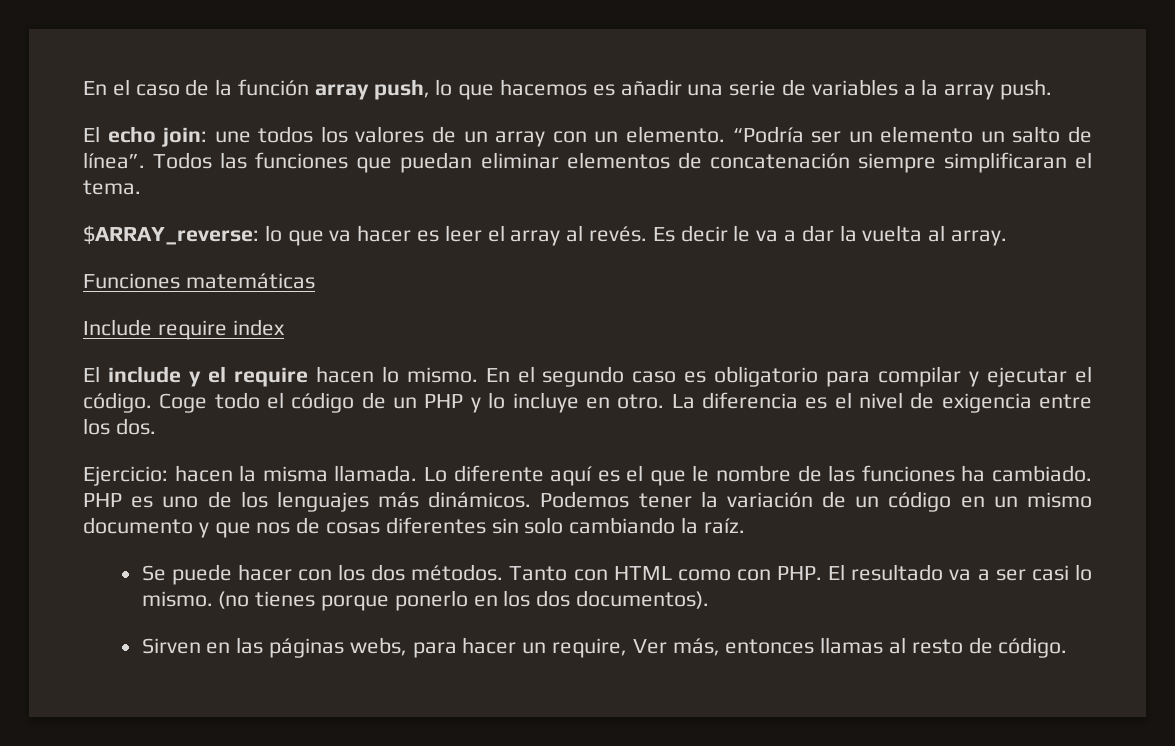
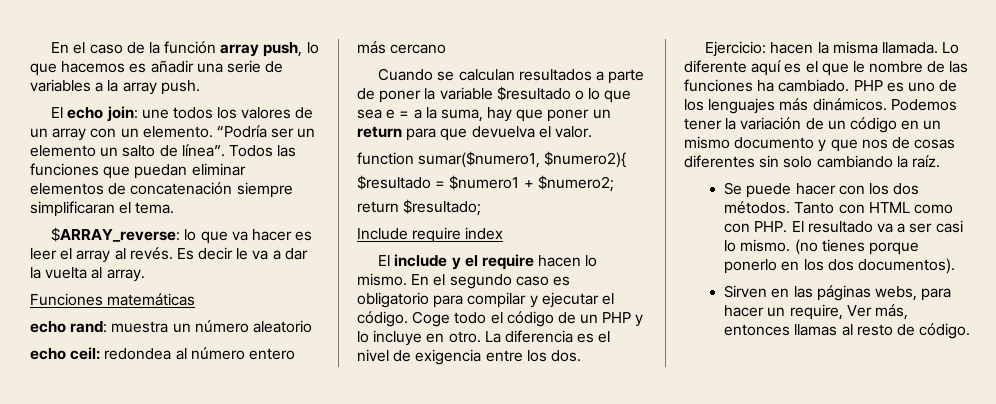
+ echo rand: muestra un número aleatorio
+ echo ceil: redondea al número entero más cercano
+ Cuando se calculan resultados a parte de poner la variable $resultado o lo que sea e = a la suma, hay que poner un return para que devuelva el valor.
+ function sumar($numero1, $numero2){
+ $resultado = $numero1 + $numero2;
+ return $resultado;

